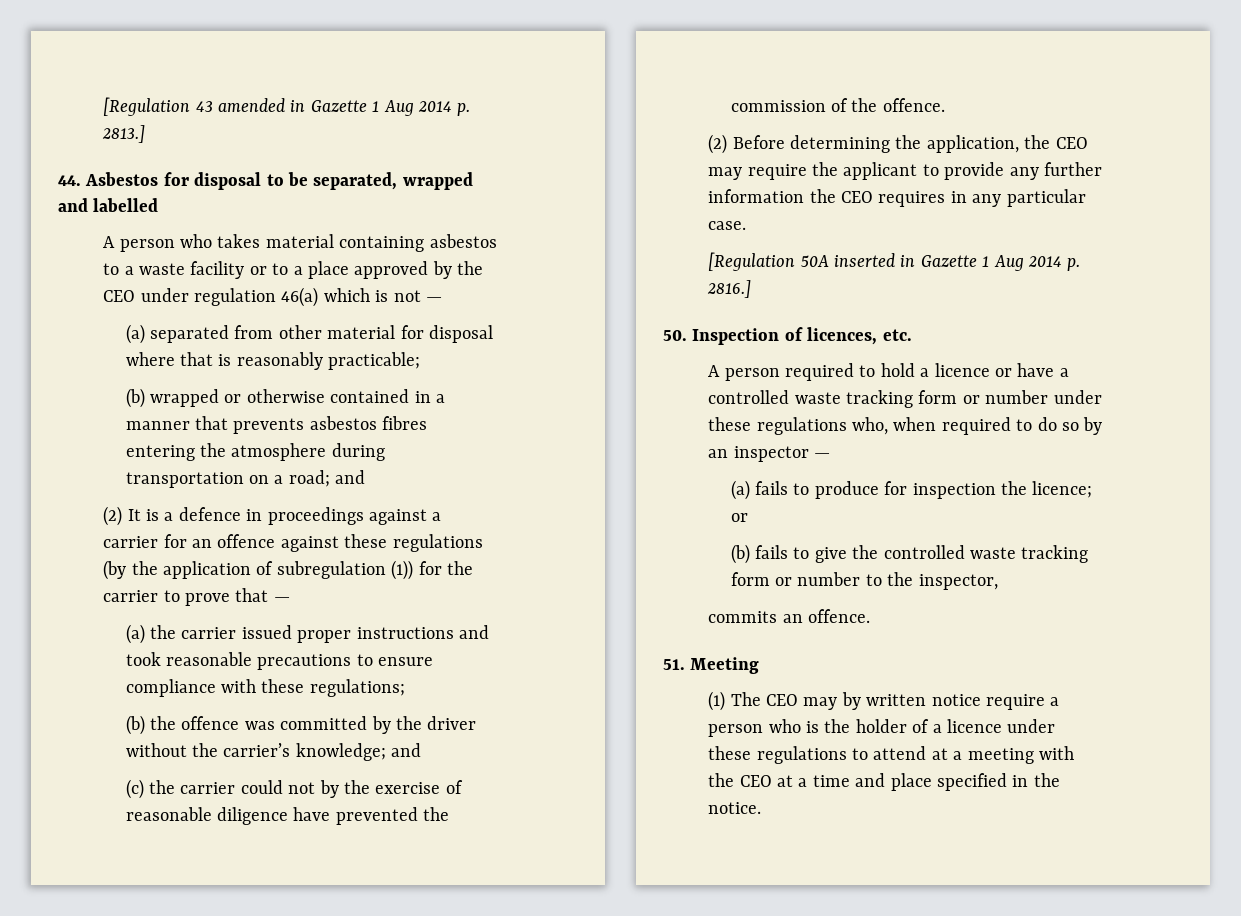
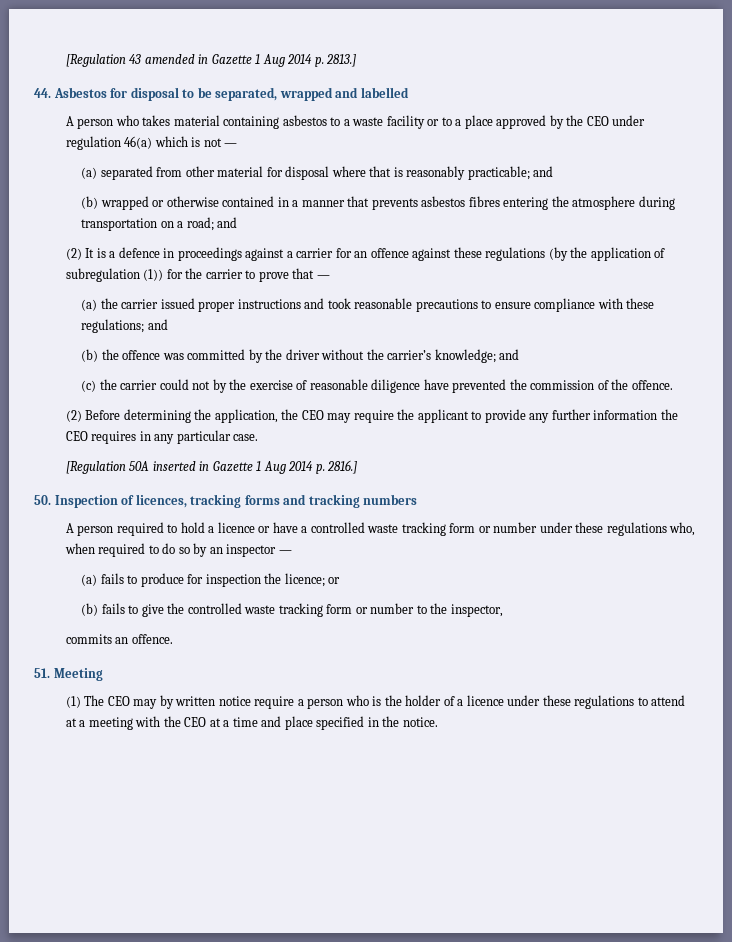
- (a) separated from other material for disposal where that is reasonably practicable;
+ (a) separated from other material for disposal where that is reasonably practicable; and
- (a) the carrier issued proper instructions and took reasonable precautions to ensure compliance with these regulations;
+ (a) the carrier issued proper instructions and took reasonable precautions to ensure compliance with these regulations; and
- 50. Inspection of licences, etc.
+ 50. Inspection of licences, tracking forms and tracking numbers

